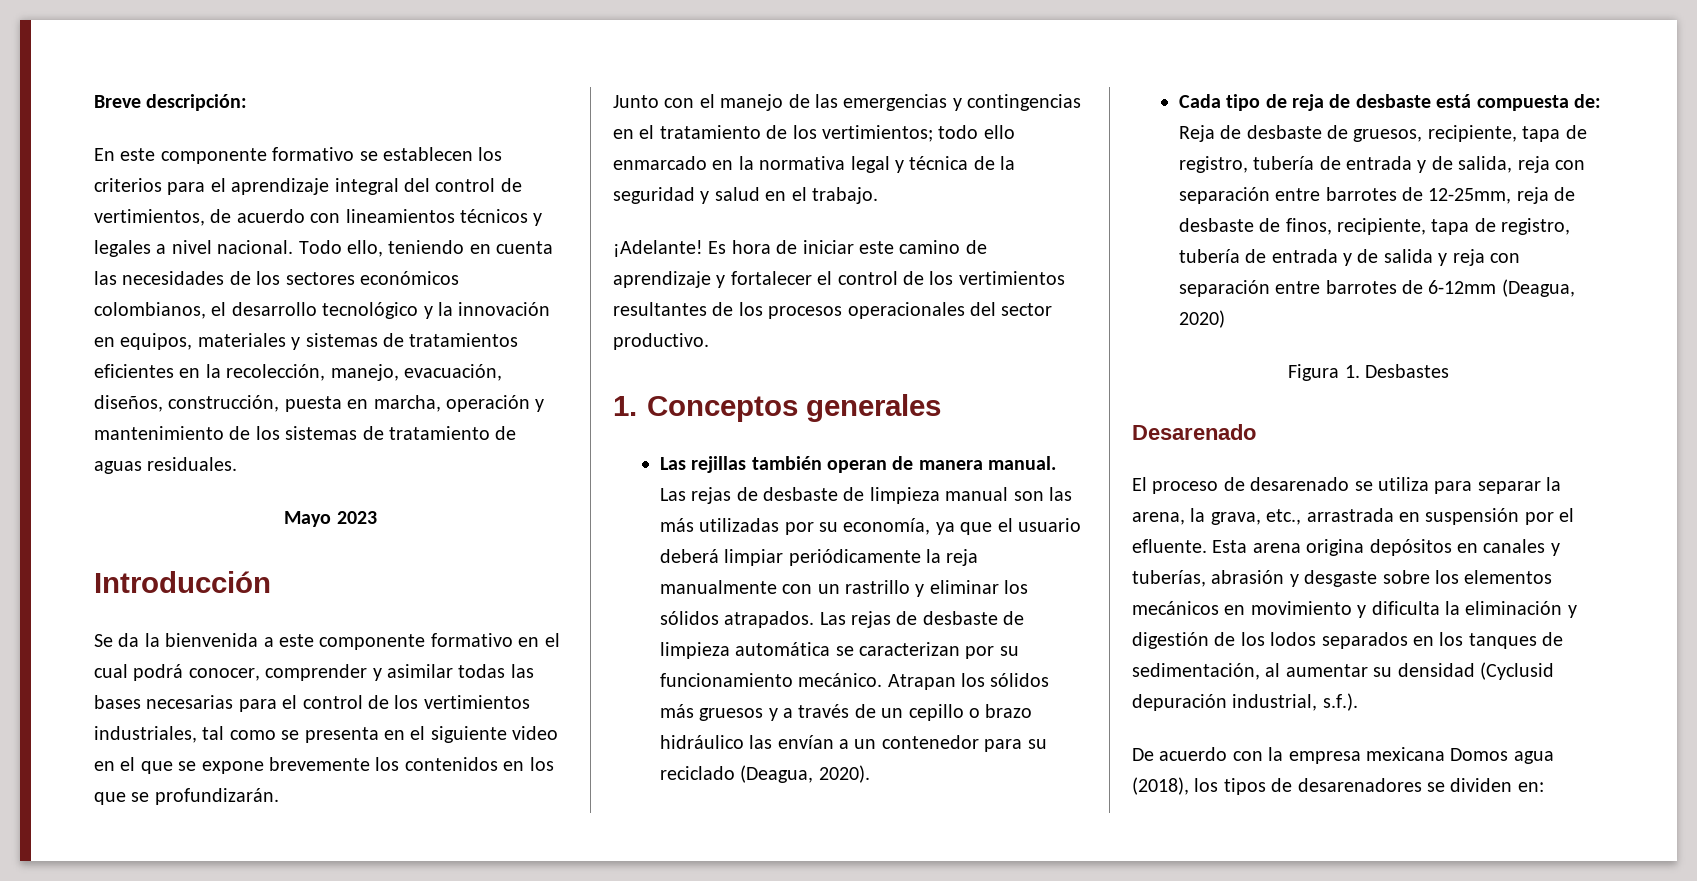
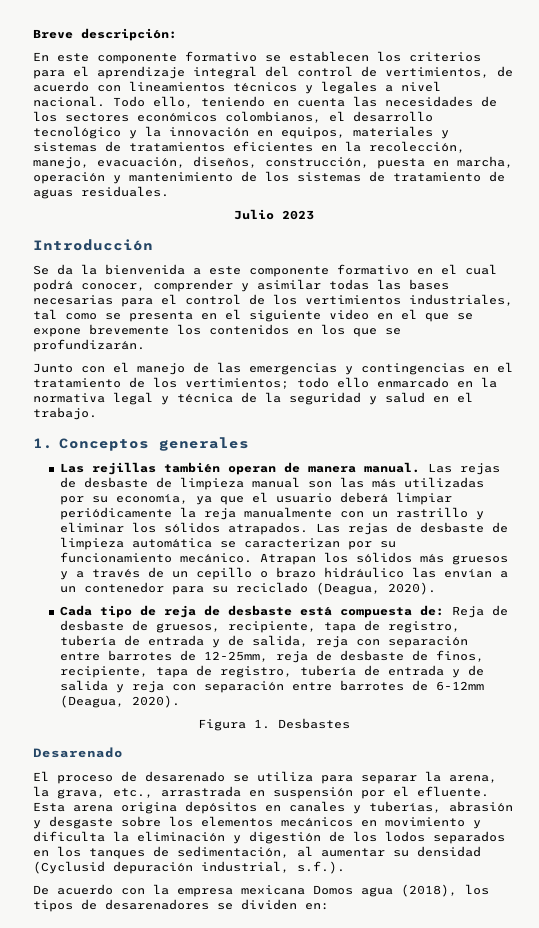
- Mayo 2023
+ Julio 2023
- ¡Adelante! Es hora de iniciar este camino de aprendizaje y fortalecer el control de los vertimientos resultantes de los procesos operacionales del sector productivo.
- Cada tipo de reja de desbaste está compuesta de: Reja de desbaste de gruesos, recipiente, tapa de registro, tubería de entrada y de salida, reja con separación entre barrotes de 12-25mm, reja de desbaste de finos, recipiente, tapa de registro, tubería de entrada y de salida y reja con separación entre barrotes de 6-12mm (Deagua, 2020)
+ Cada tipo de reja de desbaste está compuesta de: Reja de desbaste de gruesos, recipiente, tapa de registro, tubería de entrada y de salida, reja con separación entre barrotes de 12-25mm, reja de desbaste de finos, recipiente, tapa de registro, tubería de entrada y de salida y reja con separación entre barrotes de 6-12mm (Deagua, 2020).

